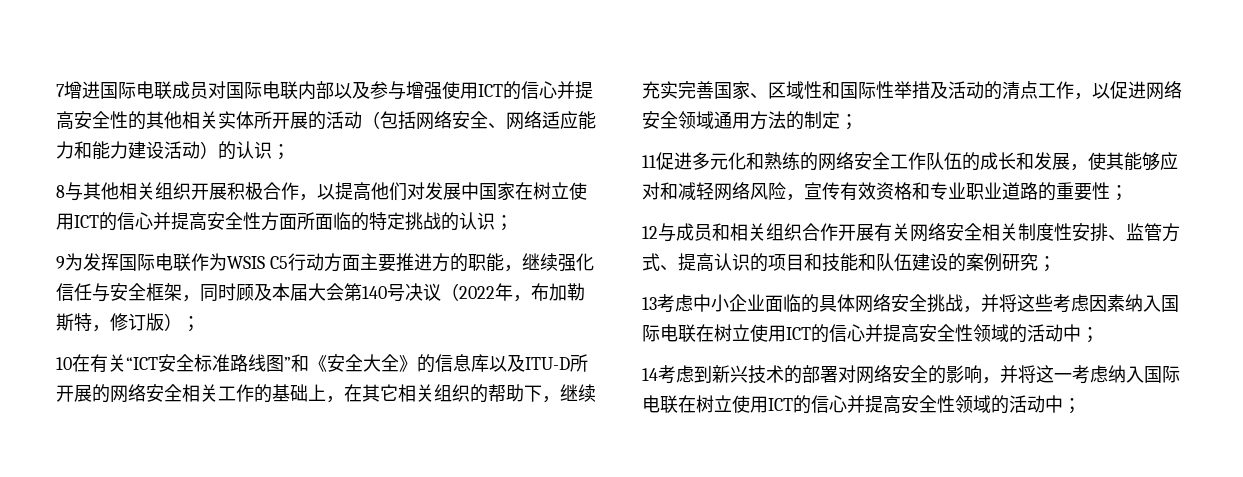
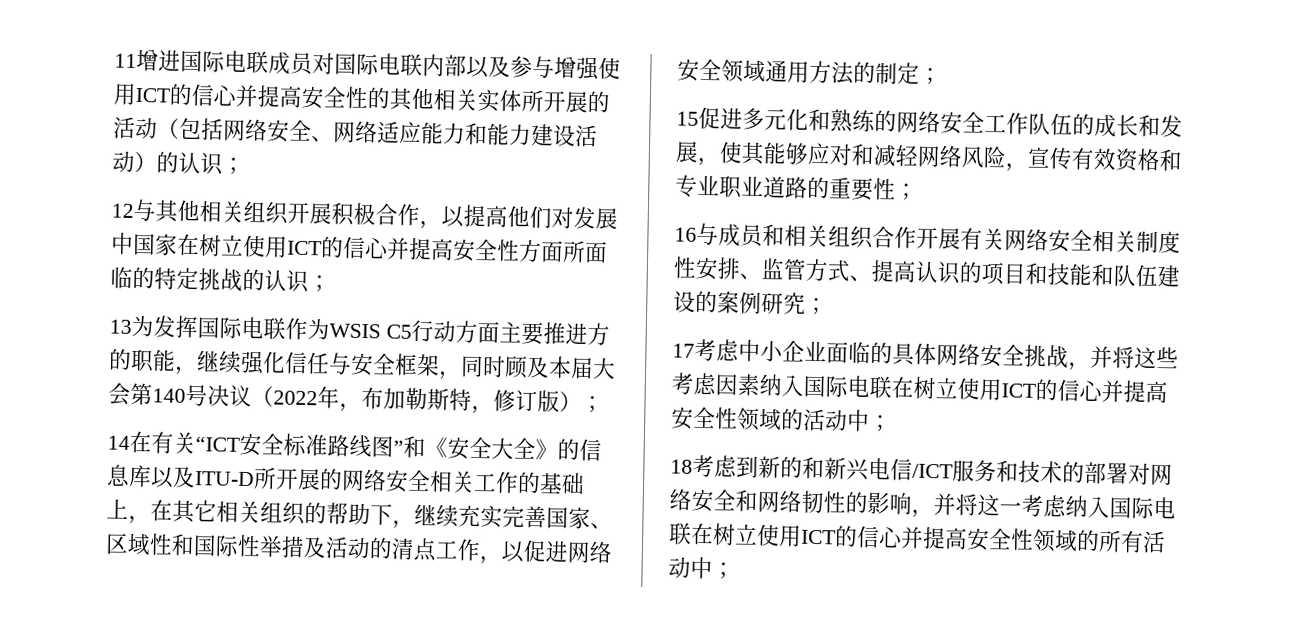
- 7增进国际电联成员对国际电联内部以及参与增强使用ICT的信心并提高安全性的其他相关实体所开展的活动（包括网络安全、网络适应能力和能力建设活动）的认识；
+ 11增进国际电联成员对国际电联内部以及参与增强使用ICT的信心并提高安全性的其他相关实体所开展的活动（包括网络安全、网络适应能力和能力建设活动）的认识；
- 8与其他相关组织开展积极合作，以提高他们对发展中国家在树立使用ICT的信心并提高安全性方面所面临的特定挑战的认识；
+ 12与其他相关组织开展积极合作，以提高他们对发展中国家在树立使用ICT的信心并提高安全性方面所面临的特定挑战的认识；
- 9为发挥国际电联作为WSIS C5行动方面主要推进方的职能，继续强化信任与安全框架，同时顾及本届大会第140号决议（2022年，布加勒斯特，修订版）；
+ 13为发挥国际电联作为WSIS C5行动方面主要推进方的职能，继续强化信任与安全框架，同时顾及本届大会第140号决议（2022年，布加勒斯特，修订版）；
- 10在有关“ICT安全标准路线图”和《安全大全》的信息库以及ITU-D所开展的网络安全相关工作的基础上，在其它相关组织的帮助下，继续充实完善国家、区域性和国际性举措及活动的清点工作，以促进网络安全领域通用方法的制定；
+ 14在有关“ICT安全标准路线图”和《安全大全》的信息库以及ITU-D所开展的网络安全相关工作的基础上，在其它相关组织的帮助下，继续充实完善国家、区域性和国际性举措及活动的清点工作，以促进网络安全领域通用方法的制定；
- 11促进多元化和熟练的网络安全工作队伍的成长和发展，使其能够应对和减轻网络风险，宣传有效资格和专业职业道路的重要性；
+ 15促进多元化和熟练的网络安全工作队伍的成长和发展，使其能够应对和减轻网络风险，宣传有效资格和专业职业道路的重要性；
- 12与成员和相关组织合作开展有关网络安全相关制度性安排、监管方式、提高认识的项目和技能和队伍建设的案例研究；
+ 16与成员和相关组织合作开展有关网络安全相关制度性安排、监管方式、提高认识的项目和技能和队伍建设的案例研究；
- 13考虑中小企业面临的具体网络安全挑战，并将这些考虑因素纳入国际电联在树立使用ICT的信心并提高安全性领域的活动中；
+ 17考虑中小企业面临的具体网络安全挑战，并将这些考虑因素纳入国际电联在树立使用ICT的信心并提高安全性领域的活动中；
- 14考虑到新兴技术的部署对网络安全的影响，并将这一考虑纳入国际电联在树立使用ICT的信心并提高安全性领域的活动中；
+ 18考虑到新的和新兴电信/ICT服务和技术的部署对网络安全和网络韧性的影响，并将这一考虑纳入国际电联在树立使用ICT的信心并提高安全性领域的所有活动中；

